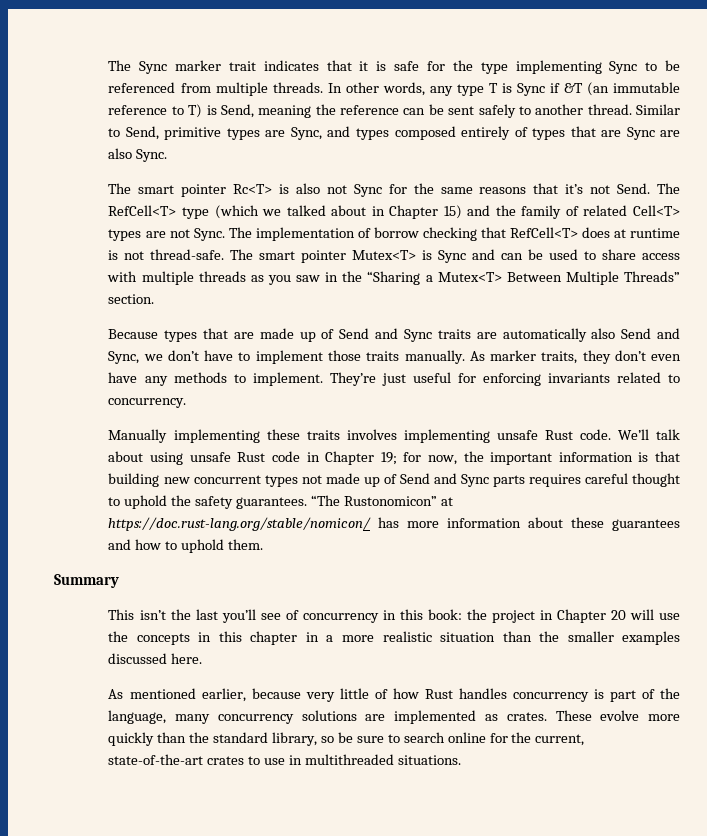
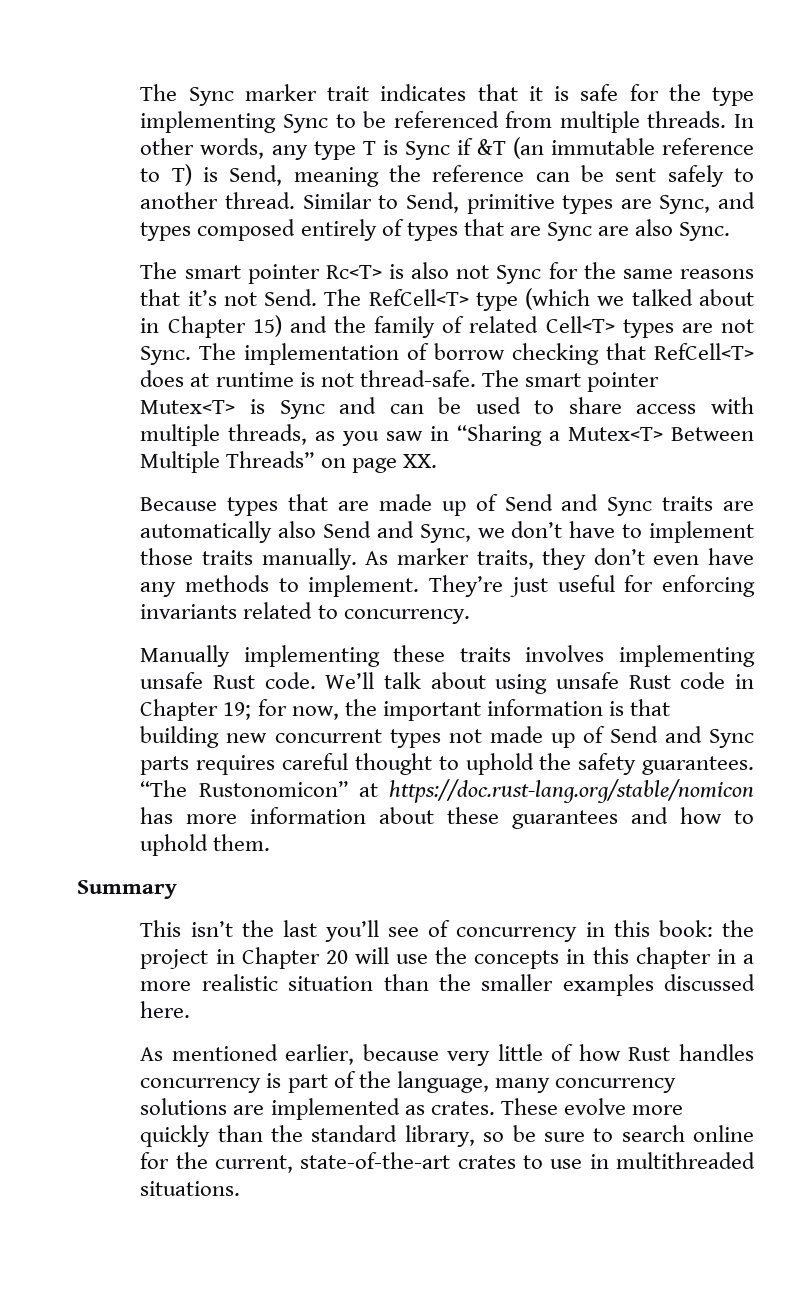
- The smart pointer Mutex<T> is Sync and can be used to share access with multiple threads as you saw in the “Sharing a Mutex<T> Between Multiple Threads” section.
+ The smart pointer Mutex<T> is Sync and can be used to share access with multiple threads, as you saw in “Sharing a Mutex<T> Between Multiple Threads” on page XX.
- “The Rustonomicon” at https://doc.rust-lang.org/stable/nomicon/ has more information about these guarantees and how to uphold them.
+ “The Rustonomicon” at https://doc.rust-lang.org/stable/nomicon has more information about these guarantees and how to uphold them.

